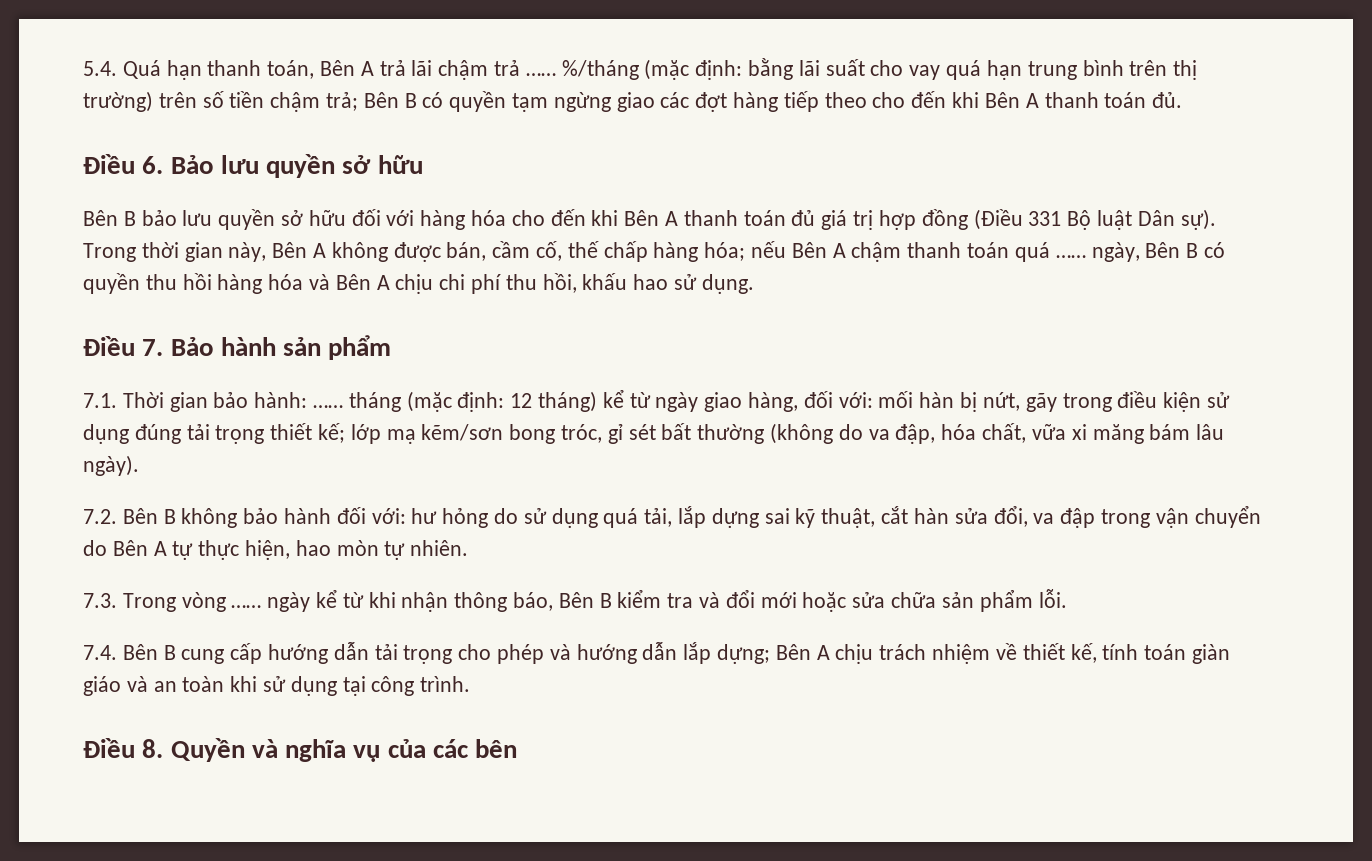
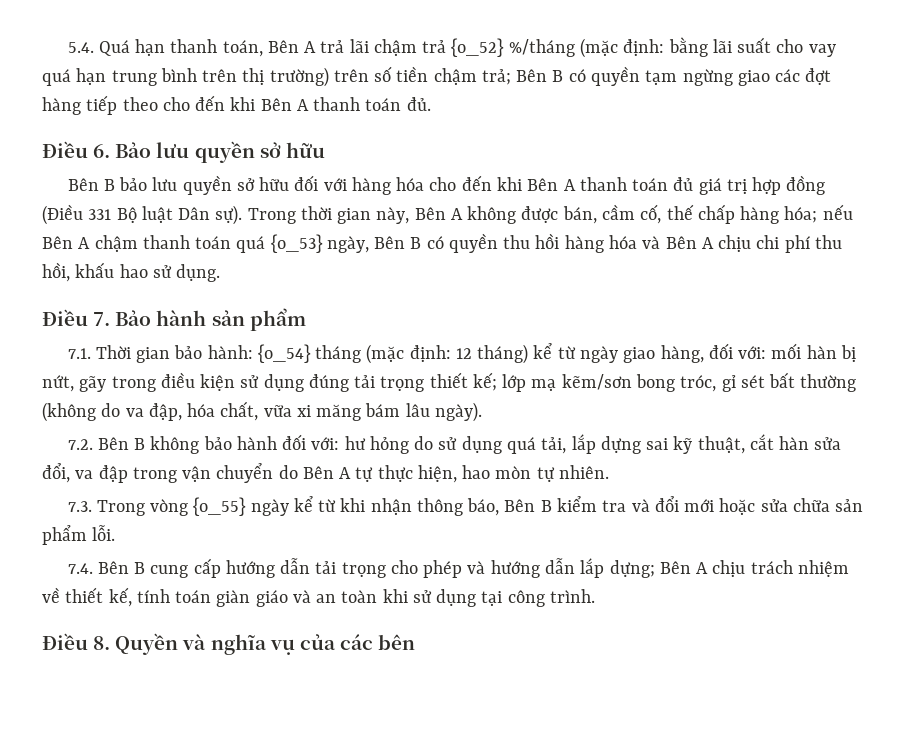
- 5.4. Quá hạn thanh toán, Bên A trả lãi chậm trả …… %/tháng (mặc định: bằng lãi suất cho vay quá hạn trung bình trên thị trường) trên số tiền chậm trả; Bên B có quyền tạm ngừng giao các đợt hàng tiếp theo cho đến khi Bên A thanh toán đủ.
+ 5.4. Quá hạn thanh toán, Bên A trả lãi chậm trả {o_52} %/tháng (mặc định: bằng lãi suất cho vay quá hạn trung bình trên thị trường) trên số tiền chậm trả; Bên B có quyền tạm ngừng giao các đợt hàng tiếp theo cho đến khi Bên A thanh toán đủ.
- Trong thời gian này, Bên A không được bán, cầm cố, thế chấp hàng hóa; nếu Bên A chậm thanh toán quá …… ngày, Bên B có quyền thu hồi hàng hóa và Bên A chịu chi phí thu hồi, khấu hao sử dụng.
+ Trong thời gian này, Bên A không được bán, cầm cố, thế chấp hàng hóa; nếu Bên A chậm thanh toán quá {o_53} ngày, Bên B có quyền thu hồi hàng hóa và Bên A chịu chi phí thu hồi, khấu hao sử dụng.
- 7.1. Thời gian bảo hành: …… tháng (mặc định: 12 tháng) kể từ ngày giao hàng, đối với: mối hàn bị nứt, gãy trong điều kiện sử dụng đúng tải trọng thiết kế; lớp mạ kẽm/sơn bong tróc, gỉ sét bất thường (không do va đập, hóa chất, vữa xi măng bám lâu ngày).
+ 7.1. Thời gian bảo hành: {o_54} tháng (mặc định: 12 tháng) kể từ ngày giao hàng, đối với: mối hàn bị nứt, gãy trong điều kiện sử dụng đúng tải trọng thiết kế; lớp mạ kẽm/sơn bong tróc, gỉ sét bất thường (không do va đập, hóa chất, vữa xi măng bám lâu ngày).
- 7.3. Trong vòng …… ngày kể từ khi nhận thông báo, Bên B kiểm tra và đổi mới hoặc sửa chữa sản phẩm lỗi.
+ 7.3. Trong vòng {o_55} ngày kể từ khi nhận thông báo, Bên B kiểm tra và đổi mới hoặc sửa chữa sản phẩm lỗi.

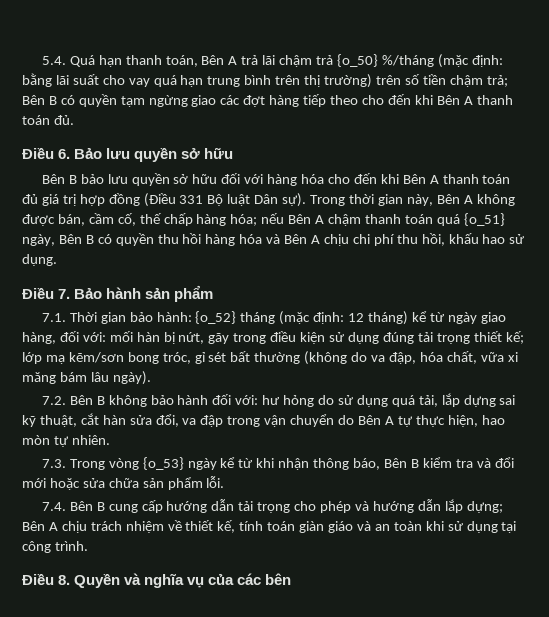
- 5.4. Quá hạn thanh toán, Bên A trả lãi chậm trả {o_52} %/tháng (mặc định: bằng lãi suất cho vay quá hạn trung bình trên thị trường) trên số tiền chậm trả; Bên B có quyền tạm ngừng giao các đợt hàng tiếp theo cho đến khi Bên A thanh toán đủ.
+ 5.4. Quá hạn thanh toán, Bên A trả lãi chậm trả {o_50} %/tháng (mặc định: bằng lãi suất cho vay quá hạn trung bình trên thị trường) trên số tiền chậm trả; Bên B có quyền tạm ngừng giao các đợt hàng tiếp theo cho đến khi Bên A thanh toán đủ.
- Trong thời gian này, Bên A không được bán, cầm cố, thế chấp hàng hóa; nếu Bên A chậm thanh toán quá {o_53} ngày, Bên B có quyền thu hồi hàng hóa và Bên A chịu chi phí thu hồi, khấu hao sử dụng.
+ Trong thời gian này, Bên A không được bán, cầm cố, thế chấp hàng hóa; nếu Bên A chậm thanh toán quá {o_51} ngày, Bên B có quyền thu hồi hàng hóa và Bên A chịu chi phí thu hồi, khấu hao sử dụng.
- 7.1. Thời gian bảo hành: {o_54} tháng (mặc định: 12 tháng) kể từ ngày giao hàng, đối với: mối hàn bị nứt, gãy trong điều kiện sử dụng đúng tải trọng thiết kế; lớp mạ kẽm/sơn bong tróc, gỉ sét bất thường (không do va đập, hóa chất, vữa xi măng bám lâu ngày).
+ 7.1. Thời gian bảo hành: {o_52} tháng (mặc định: 12 tháng) kể từ ngày giao hàng, đối với: mối hàn bị nứt, gãy trong điều kiện sử dụng đúng tải trọng thiết kế; lớp mạ kẽm/sơn bong tróc, gỉ sét bất thường (không do va đập, hóa chất, vữa xi măng bám lâu ngày).
- 7.3. Trong vòng {o_55} ngày kể từ khi nhận thông báo, Bên B kiểm tra và đổi mới hoặc sửa chữa sản phẩm lỗi.
+ 7.3. Trong vòng {o_53} ngày kể từ khi nhận thông báo, Bên B kiểm tra và đổi mới hoặc sửa chữa sản phẩm lỗi.

